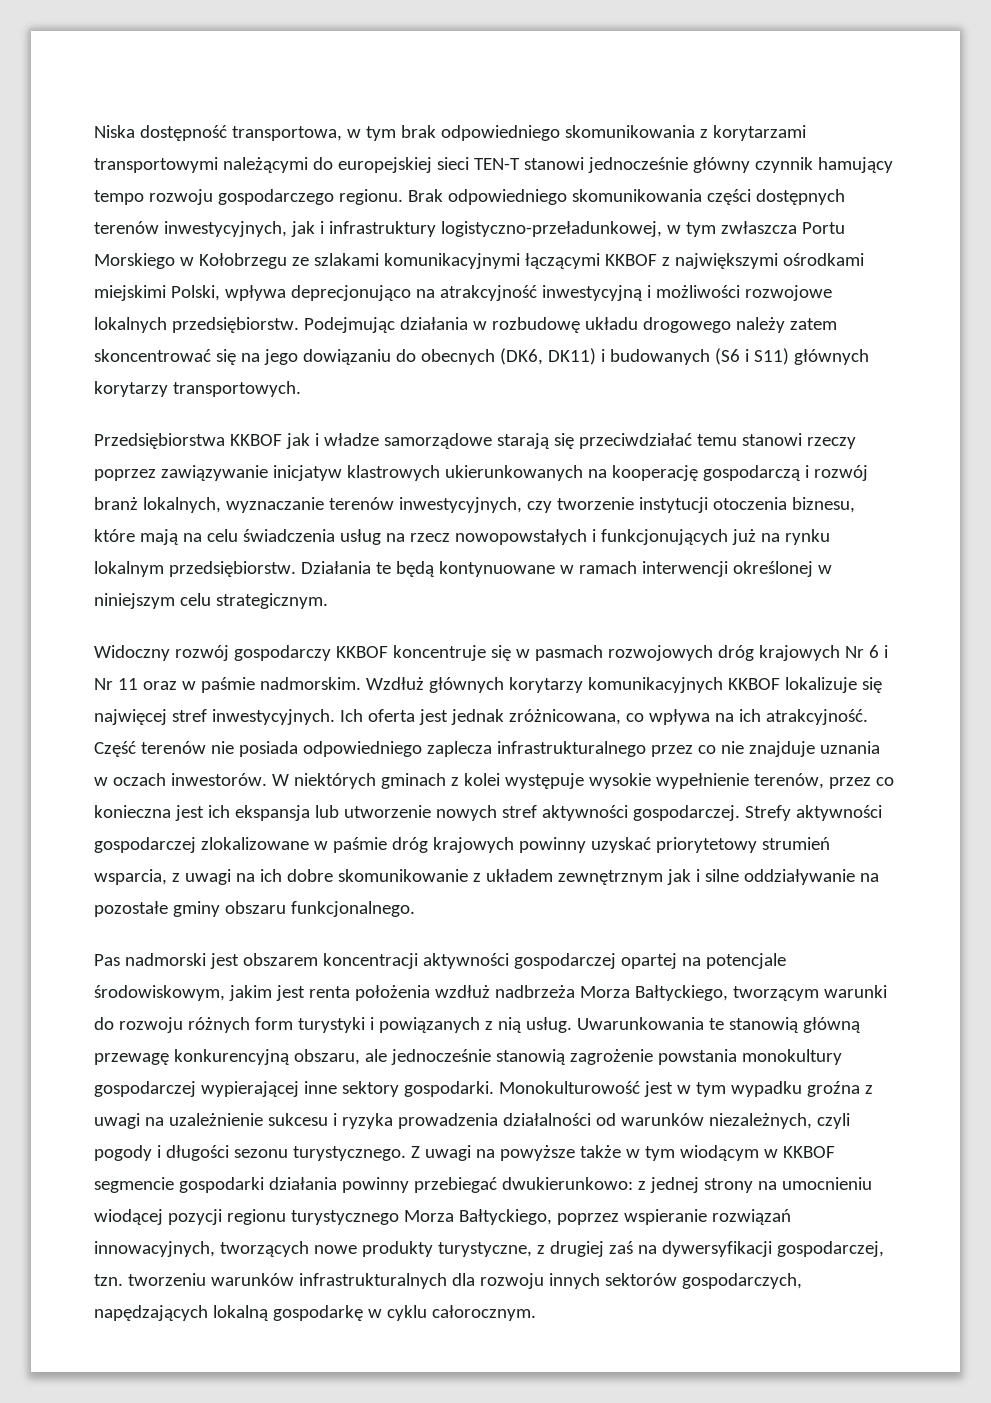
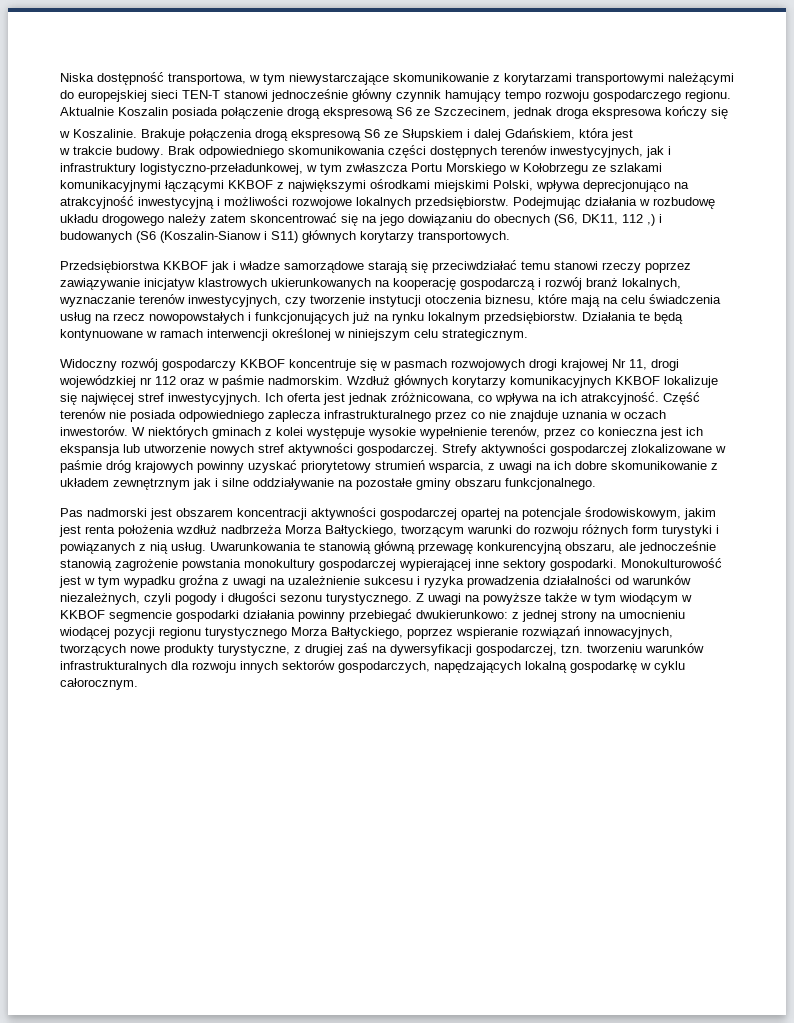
- Niska dostępność transportowa, w tym brak odpowiedniego skomunikowania z korytarzami transportowymi należącymi do europejskiej sieci TEN-T stanowi jednocześnie główny czynnik hamujący tempo rozwoju gospodarczego regionu.
+ Niska dostępność transportowa, w tym niewystarczające skomunikowanie z korytarzami transportowymi należącymi do europejskiej sieci TEN-T stanowi jednocześnie główny czynnik hamujący tempo rozwoju gospodarczego regionu.
+ Aktualnie Koszalin posiada połączenie drogą ekspresową S6 ze Szczecinem, jednak droga ekspresowa kończy się
+ w Koszalinie. Brakuje połączenia drogą ekspresową S6 ze Słupskiem i dalej Gdańskiem, która jest
+ w trakcie budowy.
- Podejmując działania w rozbudowę układu drogowego należy zatem skoncentrować się na jego dowiązaniu do obecnych (DK6, DK11) i budowanych (S6 i S11) głównych korytarzy transportowych.
+ Podejmując działania w rozbudowę układu drogowego należy zatem skoncentrować się na jego dowiązaniu do obecnych (S6, DK11, 112 ,) i budowanych (S6 (Koszalin-Sianow i S11) głównych korytarzy transportowych.
- Widoczny rozwój gospodarczy KKBOF koncentruje się w pasmach rozwojowych dróg krajowych Nr 6 i Nr 11 oraz w paśmie nadmorskim.
+ Widoczny rozwój gospodarczy KKBOF koncentruje się w pasmach rozwojowych drogi krajowej Nr 11, drogi wojewódzkiej nr 112 oraz w paśmie nadmorskim.

